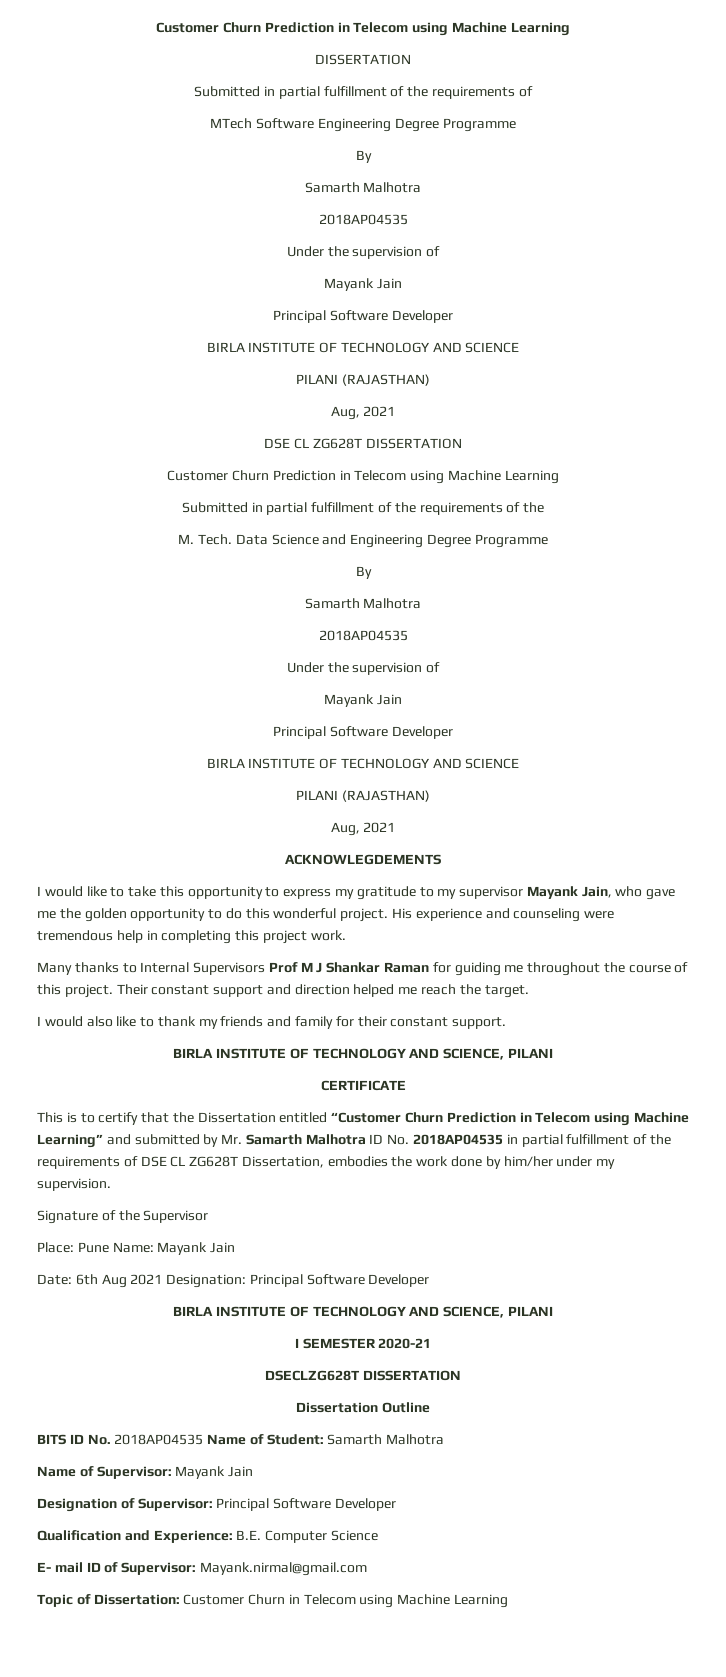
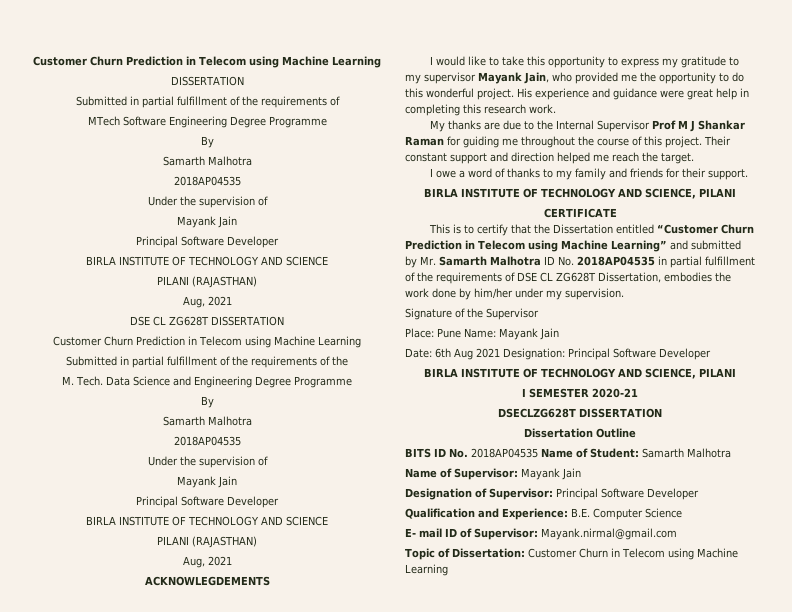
- I would like to take this opportunity to express my gratitude to my supervisor Mayank Jain, who gave me the golden opportunity to do this wonderful project.
+ I would like to take this opportunity to express my gratitude to my supervisor Mayank Jain, who provided me the opportunity to do this wonderful project.
- His experience and counseling were tremendous help in completing this project work.
+ His experience and guidance were great help in completing this research work.
- Many thanks to Internal Supervisors Prof M J Shankar Raman for guiding me throughout the course of this project.
+ My thanks are due to the Internal Supervisor Prof M J Shankar Raman for guiding me throughout the course of this project.
- I would also like to thank my friends and family for their constant support.
+ I owe a word of thanks to my family and friends for their support.

